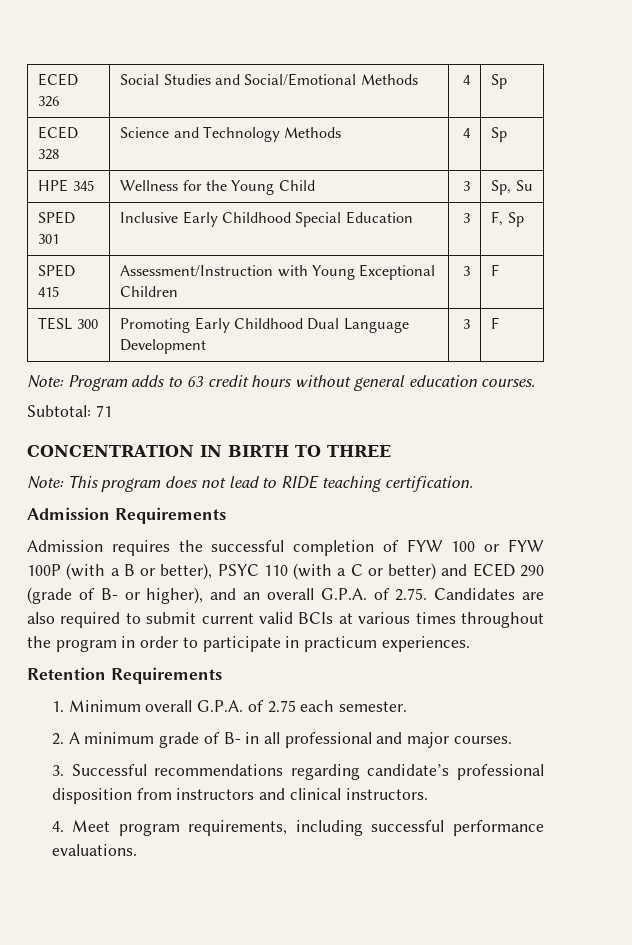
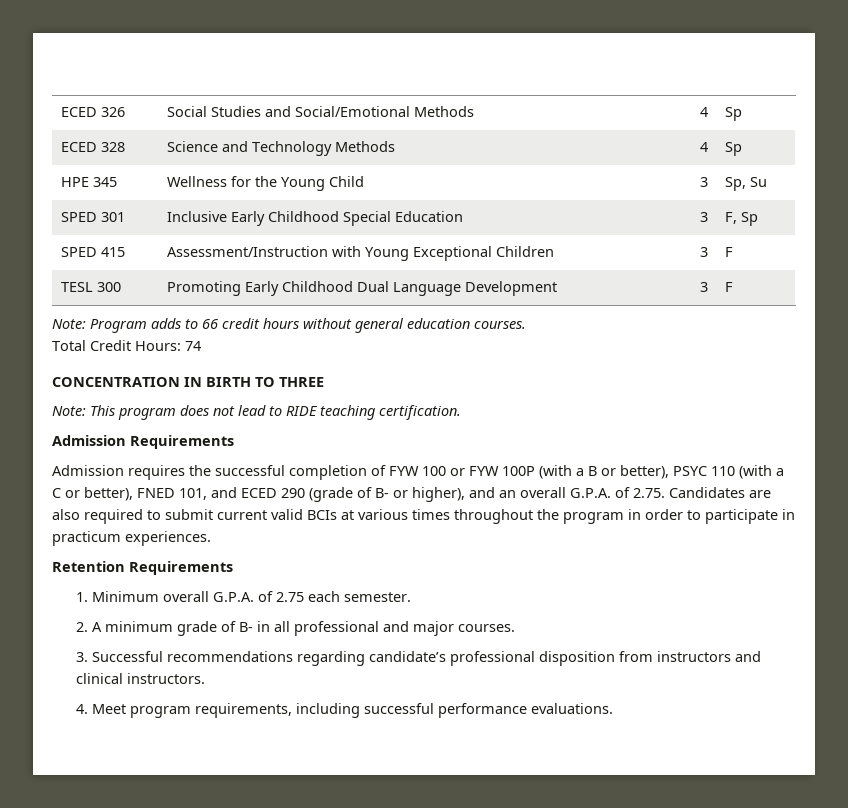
- Note: Program adds to 63 credit hours without general education courses.
+ Note: Program adds to 66 credit hours without general education courses.
- Subtotal: 71
+ Total Credit Hours: 74
- Admission requires the successful completion of FYW 100 or FYW 100P (with a B or better), PSYC 110 (with a C or better) and ECED 290 (grade of B- or higher), and an overall G.P.A. of 2.75. Candidates are also required to submit current valid BCIs at various times throughout the program in order to participate in practicum experiences.
+ Admission requires the successful completion of FYW 100 or FYW 100P (with a B or better), PSYC 110 (with a C or better), FNED 101, and ECED 290 (grade of B- or higher), and an overall G.P.A. of 2.75. Candidates are also required to submit current valid BCIs at various times throughout the program in order to participate in practicum experiences.

